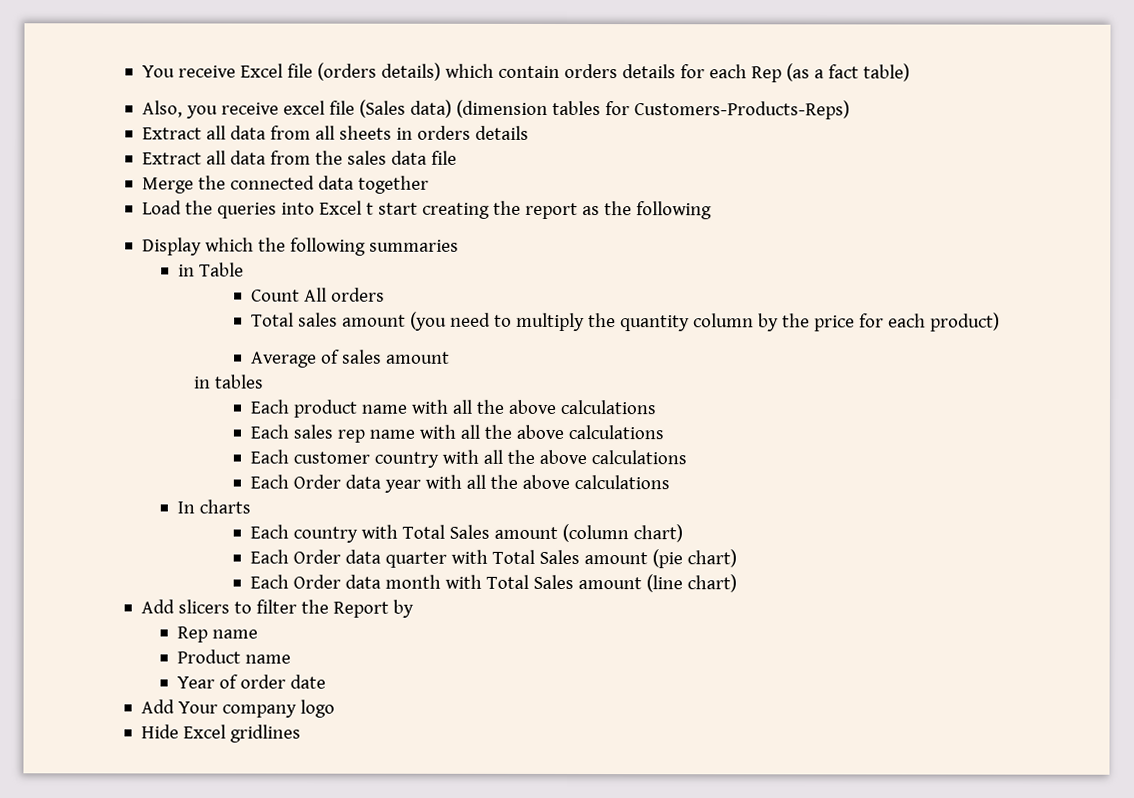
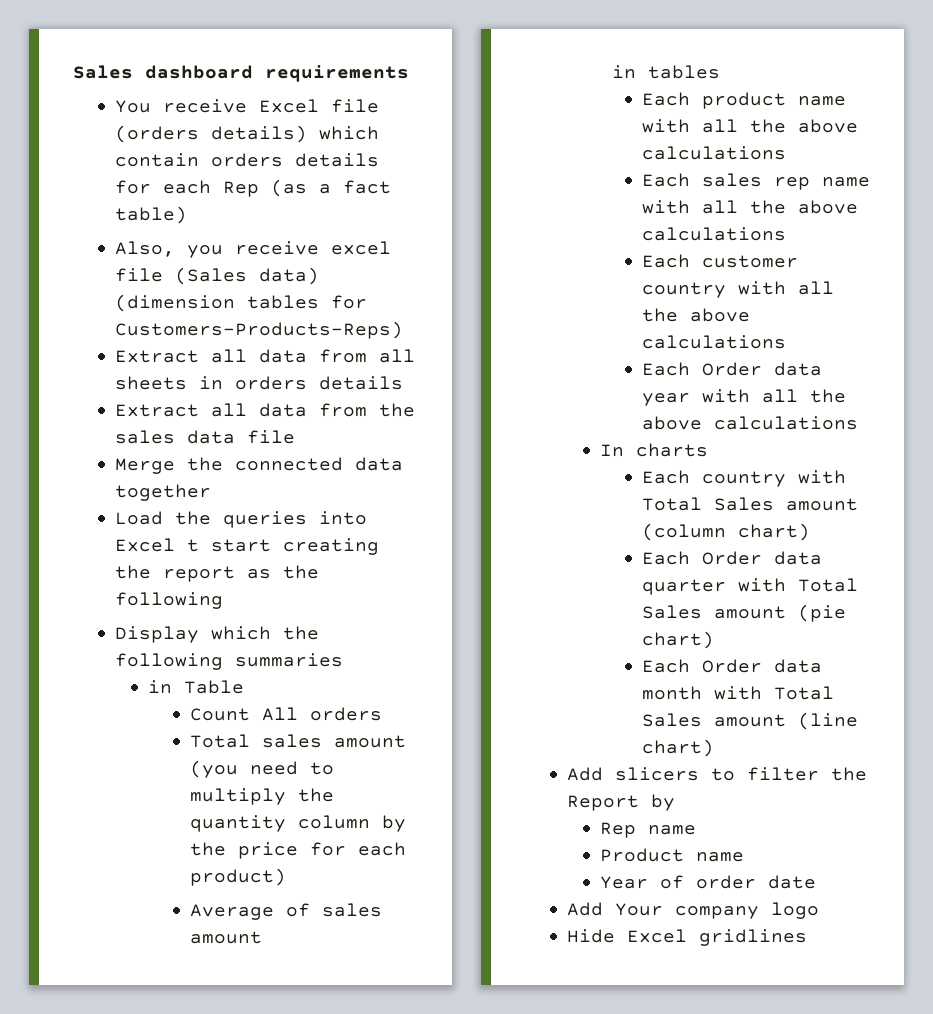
+ Sales dashboard requirements

